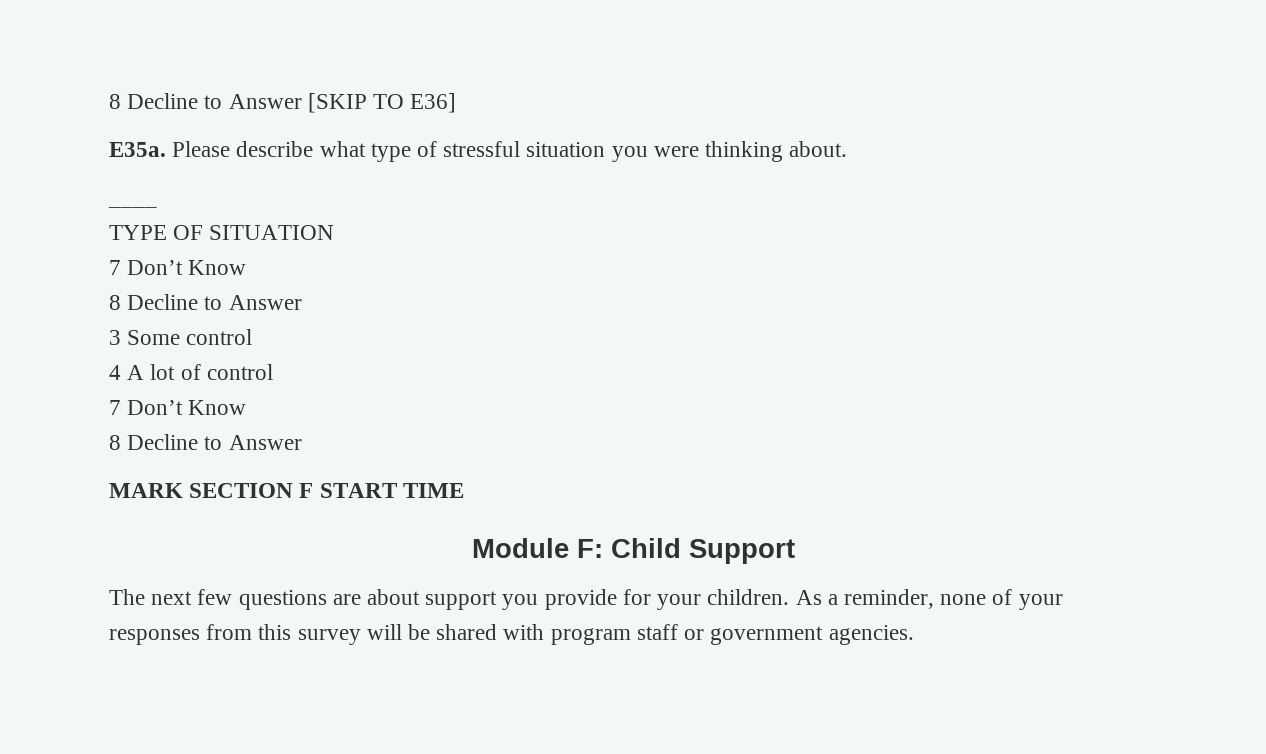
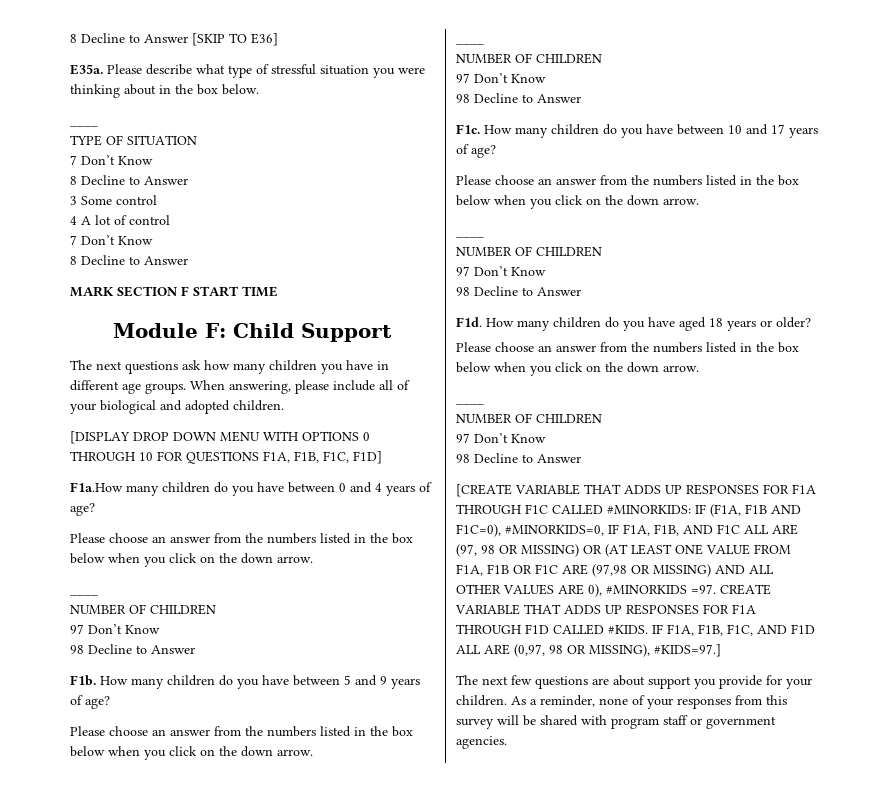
- Please describe what type of stressful situation you were thinking about.
+ Please describe what type of stressful situation you were thinking about in the box below.
+ The next questions ask how many children you have in different age groups. When answering, please include all of your biological and adopted children.
+ [DISPLAY DROP DOWN MENU WITH OPTIONS 0 THROUGH 10 FOR QUESTIONS F1A, F1B, F1C, F1D]
+ F1a.How many children do you have between 0 and 4 years of age?
+ Please choose an answer from the numbers listed in the box below when you click on the down arrow.
+ ____
+ NUMBER OF CHILDREN
+ 97 Don’t Know
+ 98 Decline to Answer
+ F1b. How many children do you have between 5 and 9 years of age?
+ Please choose an answer from the numbers listed in the box below when you click on the down arrow.
+ ____
+ NUMBER OF CHILDREN
+ 97 Don’t Know
+ 98 Decline to Answer
+ F1c. How many children do you have between 10 and 17 years of age?
+ Please choose an answer from the numbers listed in the box below when you click on the down arrow.
+ ____
+ NUMBER OF CHILDREN
+ 97 Don’t Know
+ 98 Decline to Answer
+ F1d. How many children do you have aged 18 years or older?
+ Please choose an answer from the numbers listed in the box below when you click on the down arrow.
+ ____
+ NUMBER OF CHILDREN
+ 97 Don’t Know
+ 98 Decline to Answer
+ [CREATE VARIABLE THAT ADDS UP RESPONSES FOR F1A THROUGH F1C CALLED #MINORKIDS: IF (F1A, F1B AND F1C=0), #MINORKIDS=0, IF F1A, F1B, AND F1C ALL ARE (97, 98 OR MISSING) OR (AT LEAST ONE VALUE FROM F1A, F1B OR F1C ARE (97,98 OR MISSING) AND ALL OTHER VALUES ARE 0), #MINORKIDS =97. CREATE VARIABLE THAT ADDS UP RESPONSES FOR F1A THROUGH F1D CALLED #KIDS. IF F1A, F1B, F1C, AND F1D ALL ARE (0,97, 98 OR MISSING), #KIDS=97.]

